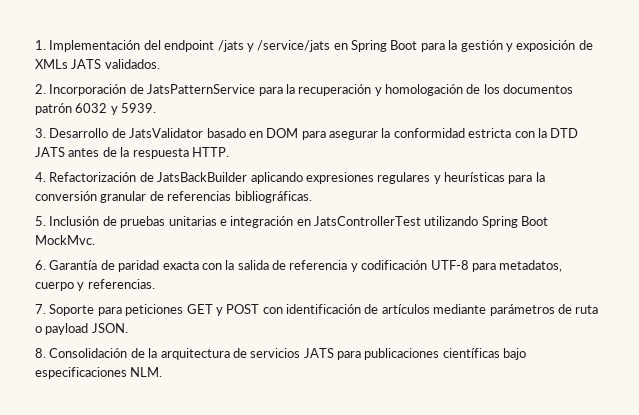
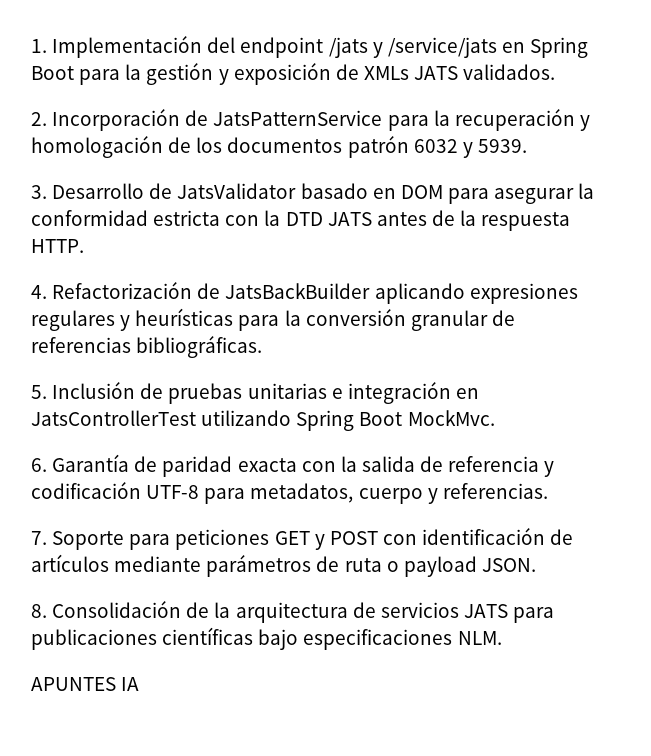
+ APUNTES IA

